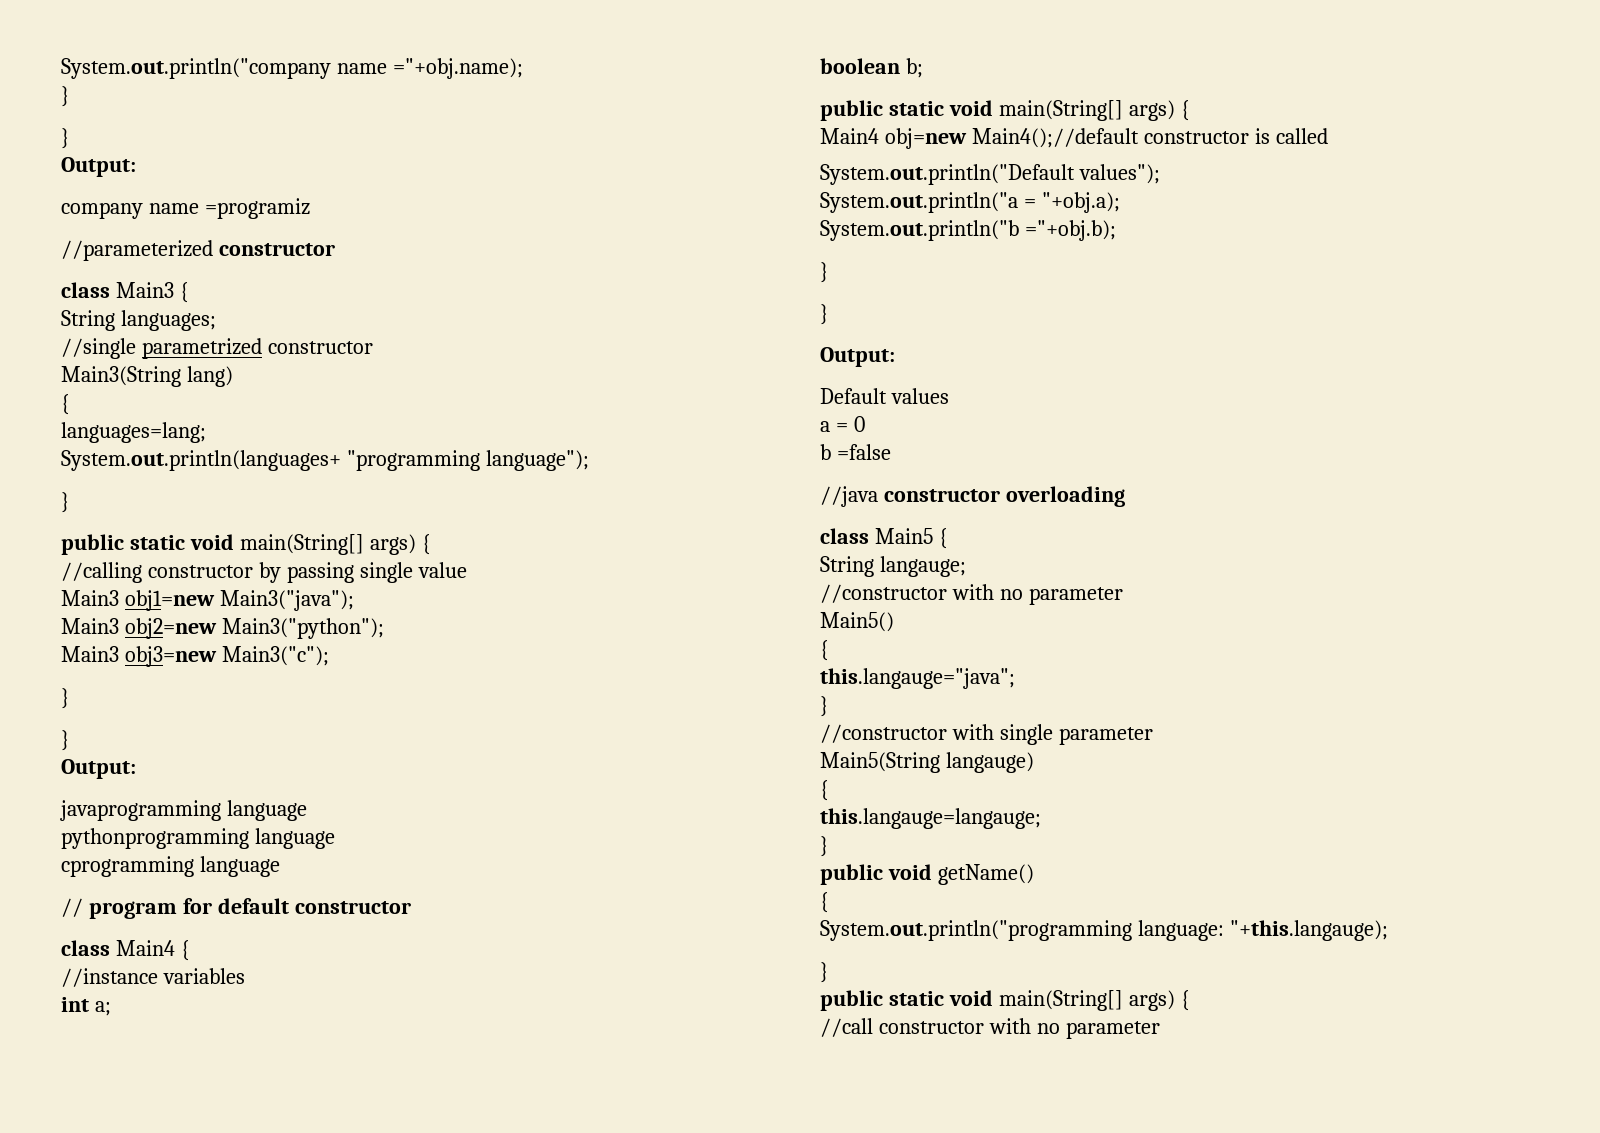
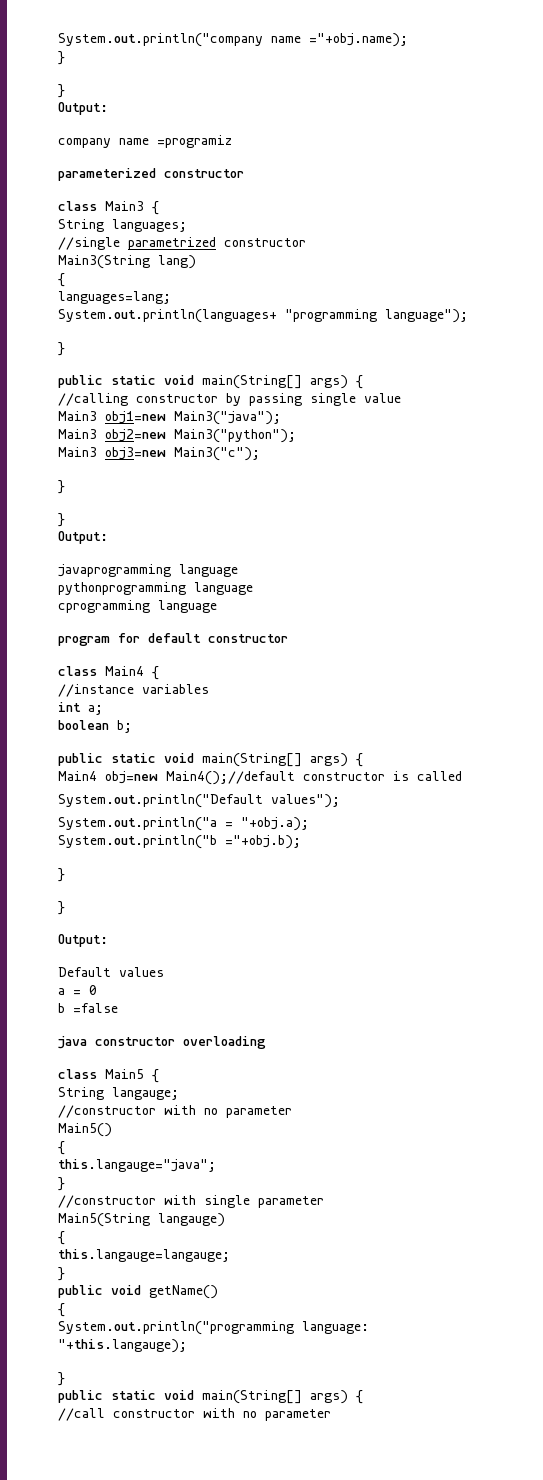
- //parameterized constructor
+ parameterized constructor
- // program for default constructor
+ program for default constructor
- //java constructor overloading
+ java constructor overloading

